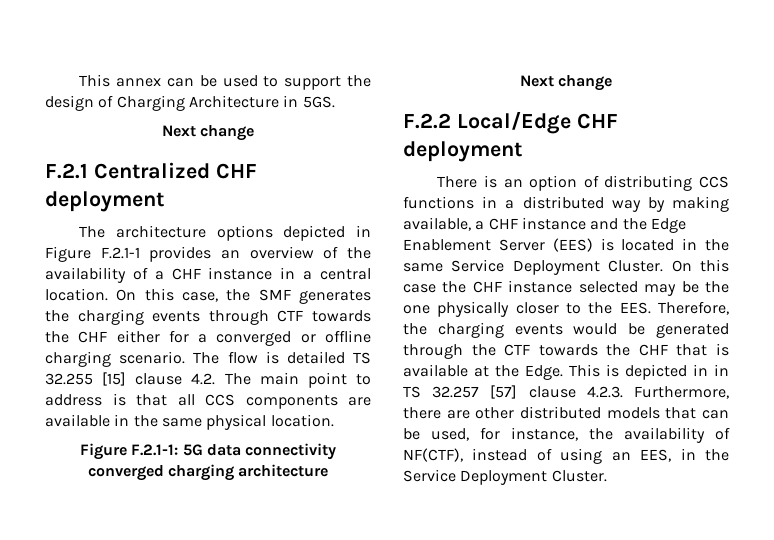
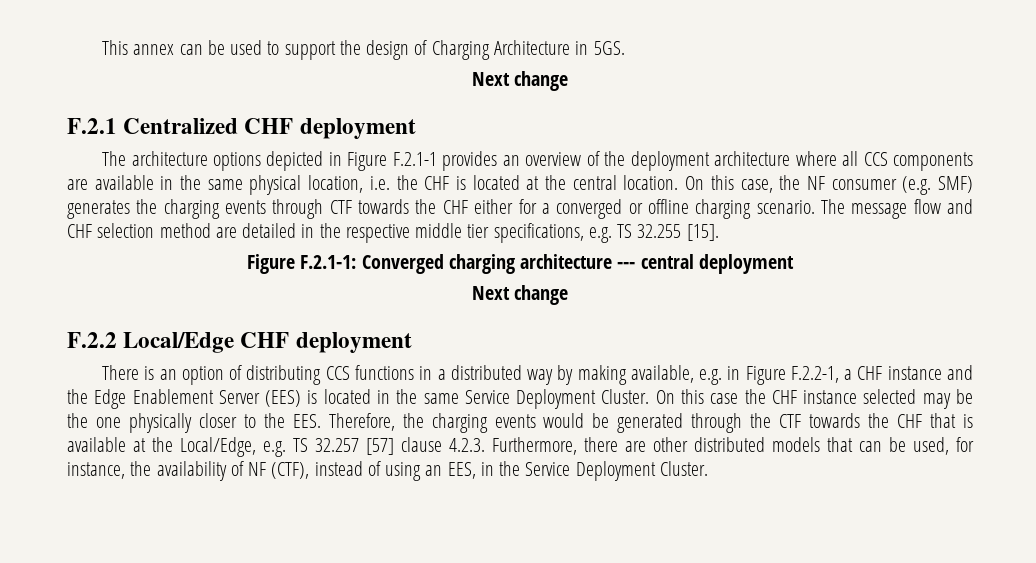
- The architecture options depicted in Figure F.2.1-1 provides an overview of the availability of a CHF instance in a central location.
+ The architecture options depicted in Figure F.2.1-1 provides an overview of the deployment architecture where all CCS components are available in the same physical location, i.e. the CHF is located at the central location.
- On this case, the SMF generates the charging events through CTF towards the CHF either for a converged or offline charging scenario.
+ On this case, the NF consumer (e.g. SMF) generates the charging events through CTF towards the CHF either for a converged or offline charging scenario.
- The flow is detailed TS 32.255 [15] clause 4.2. The main point to address is that all CCS components are available in the same physical location.
- Figure F.2.1-1: 5G data connectivity converged charging architecture
+ The message flow and CHF selection method are detailed in the respective middle tier specifications, e.g. TS 32.255 [15].
+ Figure F.2.1-1: Converged charging architecture --- central deployment
- There is an option of distributing CCS functions in a distributed way by making available, a CHF instance and the Edge Enablement Server (EES) is located in the same Service Deployment Cluster.
+ There is an option of distributing CCS functions in a distributed way by making available, e.g. in Figure F.2.2-1, a CHF instance and the Edge Enablement Server (EES) is located in the same Service Deployment Cluster.
- On this case the CHF instance selected may be the one physically closer to the EES. Therefore, the charging events would be generated through the CTF towards the CHF that is available at the Edge. This is depicted in in TS 32.257 [57] clause 4.2.3. Furthermore, there are other distributed models that can be used, for instance, the availability of NF(CTF), instead of using an EES, in the Service Deployment Cluster.
+ On this case the CHF instance selected may be the one physically closer to the EES. Therefore, the charging events would be generated through the CTF towards the CHF that is available at the Local/Edge, e.g. TS 32.257 [57] clause 4.2.3. Furthermore, there are other distributed models that can be used, for instance, the availability of NF (CTF), instead of using an EES, in the Service Deployment Cluster.

